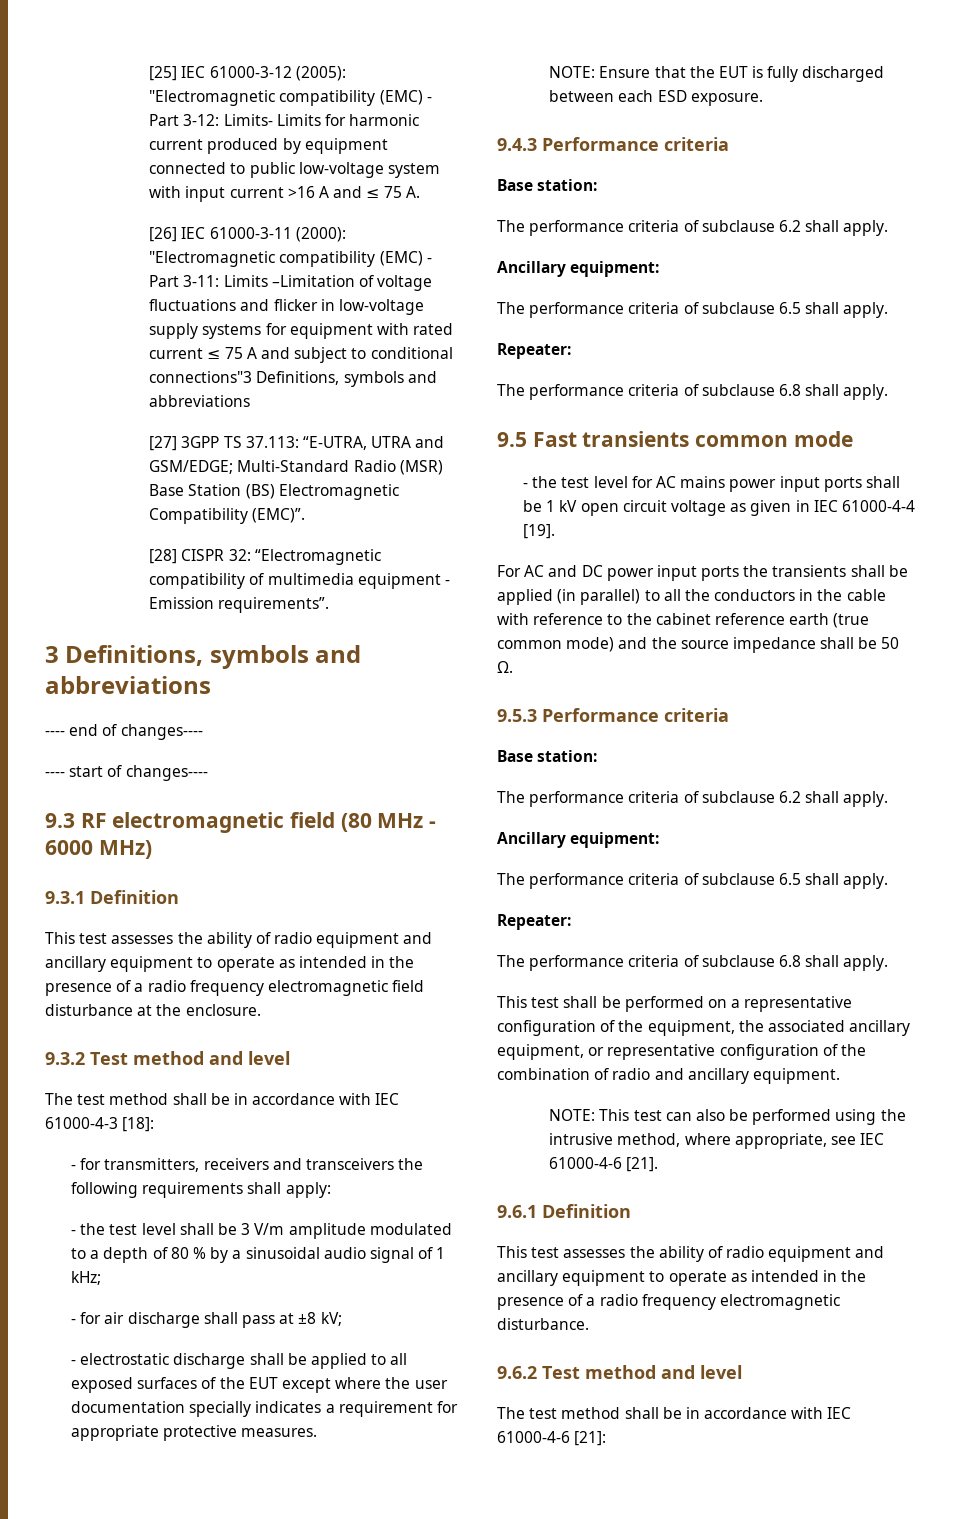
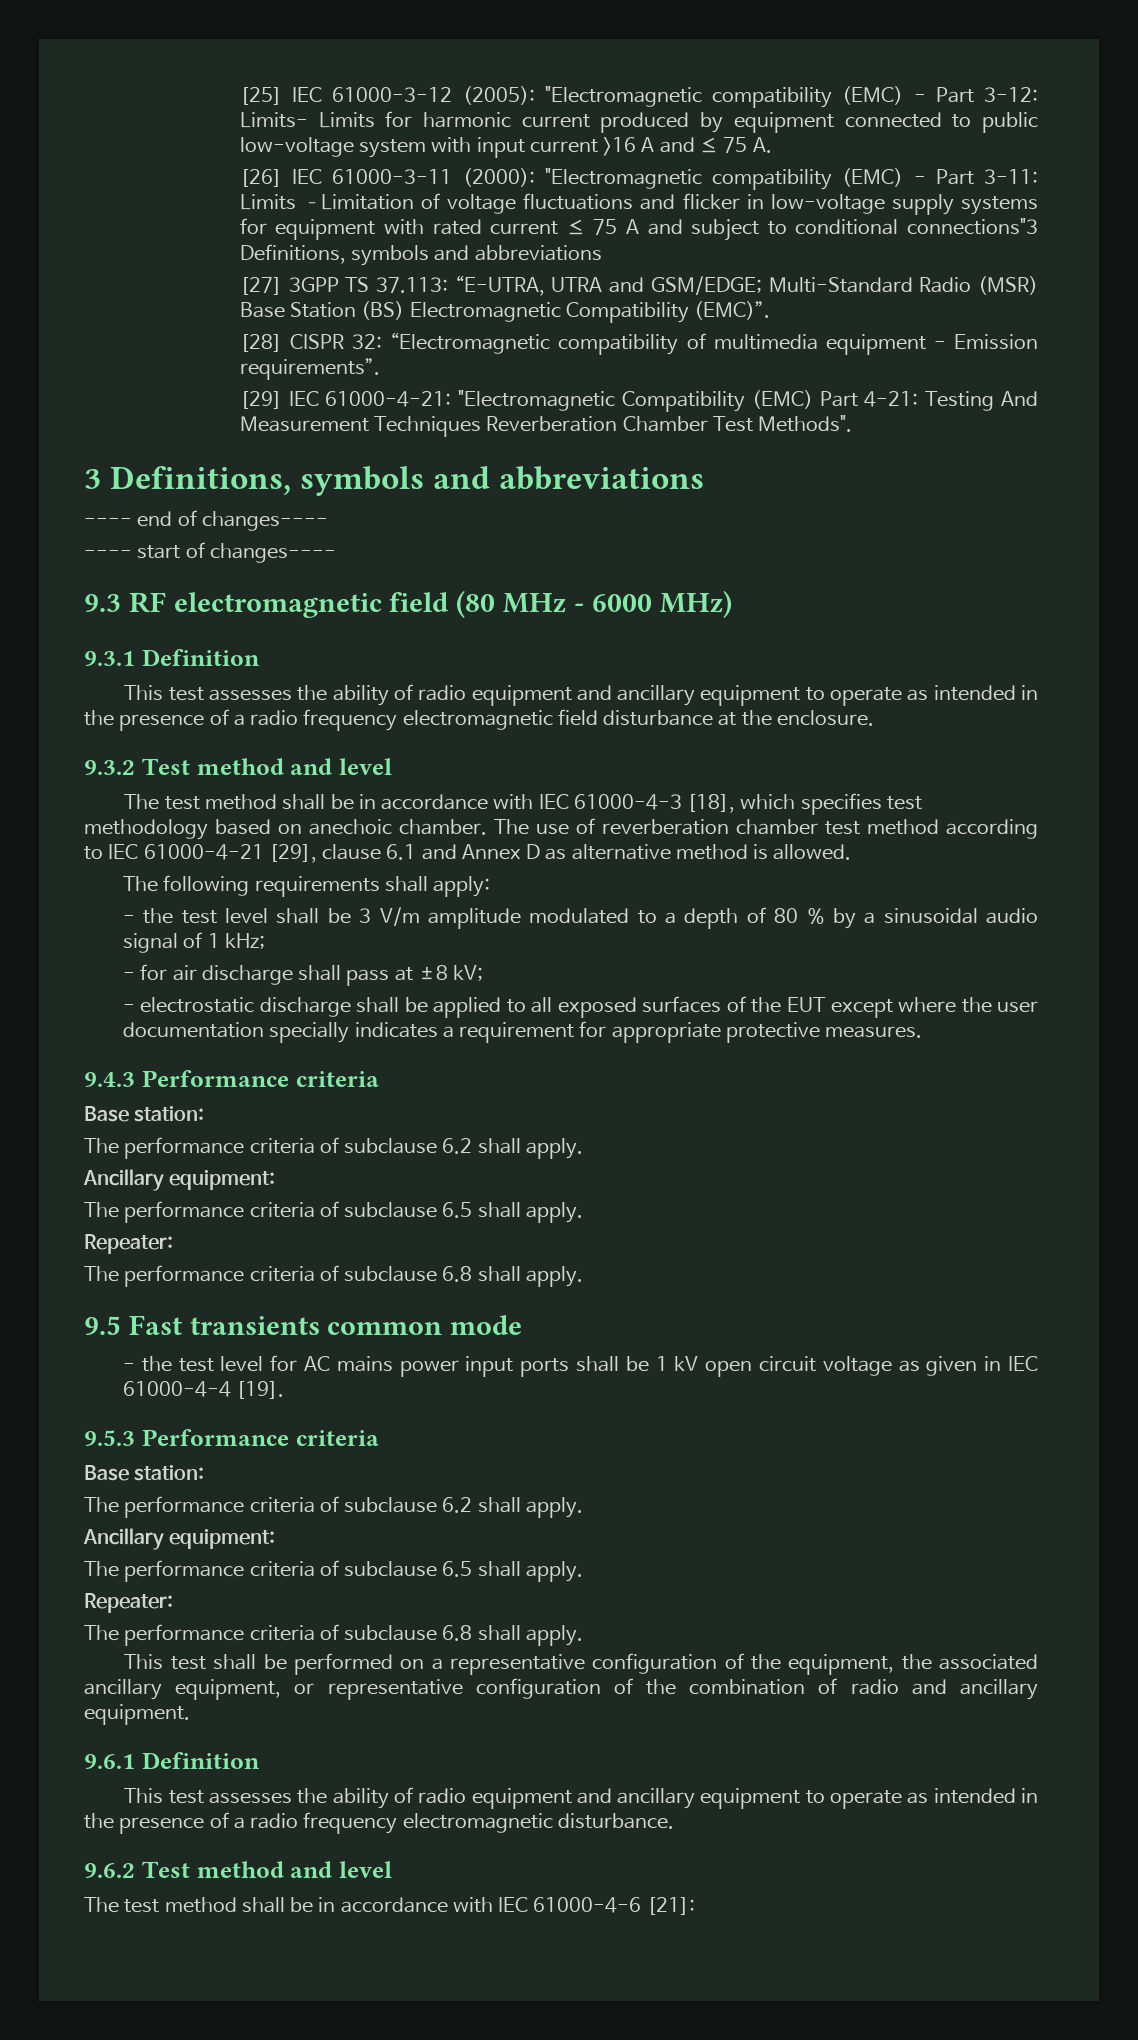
+ [29] IEC 61000-4-21: "Electromagnetic Compatibility (EMC) Part 4-21: Testing And Measurement Techniques Reverberation Chamber Test Methods".
- The test method shall be in accordance with IEC 61000-4-3 [18]:
- - for transmitters, receivers and transceivers the following requirements shall apply:
+ The test method shall be in accordance with IEC 61000-4-3 [18], which specifies test methodology based on anechoic chamber. The use of reverberation chamber test method according to IEC 61000-4-21 [29], clause 6.1 and Annex D as alternative method is allowed.
+ The following requirements shall apply:
- NOTE: Ensure that the EUT is fully discharged between each ESD exposure.
- For AC and DC power input ports the transients shall be applied (in parallel) to all the conductors in the cable with reference to the cabinet reference earth (true common mode) and the source impedance shall be 50 Ω.
- NOTE: This test can also be performed using the intrusive method, where appropriate, see IEC 61000-4-6 [21].

